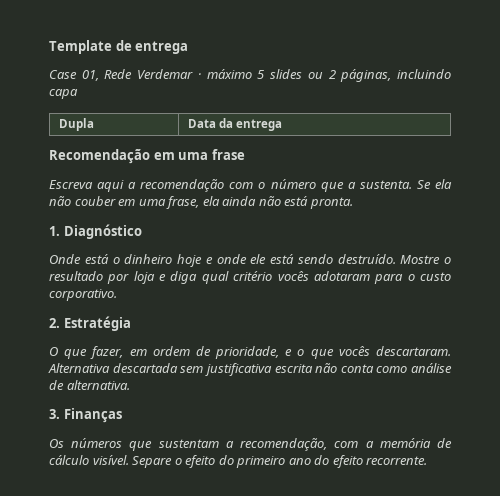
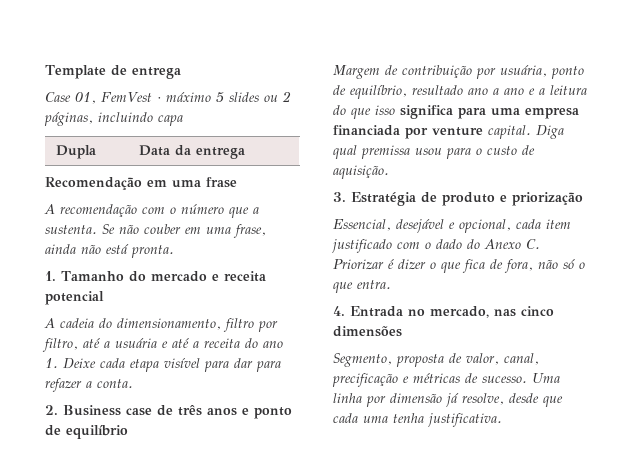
- Case 01, Rede Verdemar · máximo 5 slides ou 2 páginas, incluindo capa
+ Case 01, FemVest · máximo 5 slides ou 2 páginas, incluindo capa
- Escreva aqui a recomendação com o número que a sustenta.
+ A recomendação com o número que a sustenta.
- Se ela não couber em uma frase, ela ainda não está pronta.
+ Se não couber em uma frase, ainda não está pronta.
- 1. Diagnóstico
- Onde está o dinheiro hoje e onde ele está sendo destruído. Mostre o resultado por loja e diga qual critério vocês adotaram para o custo corporativo.
- 2. Estratégia
- O que fazer, em ordem de prioridade, e o que vocês descartaram. Alternativa descartada sem justificativa escrita não conta como análise de alternativa.
- 3. Finanças
- Os números que sustentam a recomendação, com a memória de cálculo visível. Separe o efeito do primeiro ano do efeito recorrente.
+ 1. Tamanho do mercado e receita potencial
+ A cadeia do dimensionamento, filtro por filtro, até a usuária e até a receita do ano 1. Deixe cada etapa visível para dar para refazer a conta.
+ 2. Business case de três anos e ponto de equilíbrio
+ Margem de contribuição por usuária, ponto de equilíbrio, resultado ano a ano e a leitura do que isso significa para uma empresa financiada por venture capital. Diga qual premissa usou para o custo de aquisição.
+ 3. Estratégia de produto e priorização
+ Essencial, desejável e opcional, cada item justificado com o dado do Anexo C. Priorizar é dizer o que fica de fora, não só o que entra.
+ 4. Entrada no mercado, nas cinco dimensões
+ Segmento, proposta de valor, canal, precificação e métricas de sucesso. Uma linha por dimensão já resolve, desde que cada uma tenha justificativa.

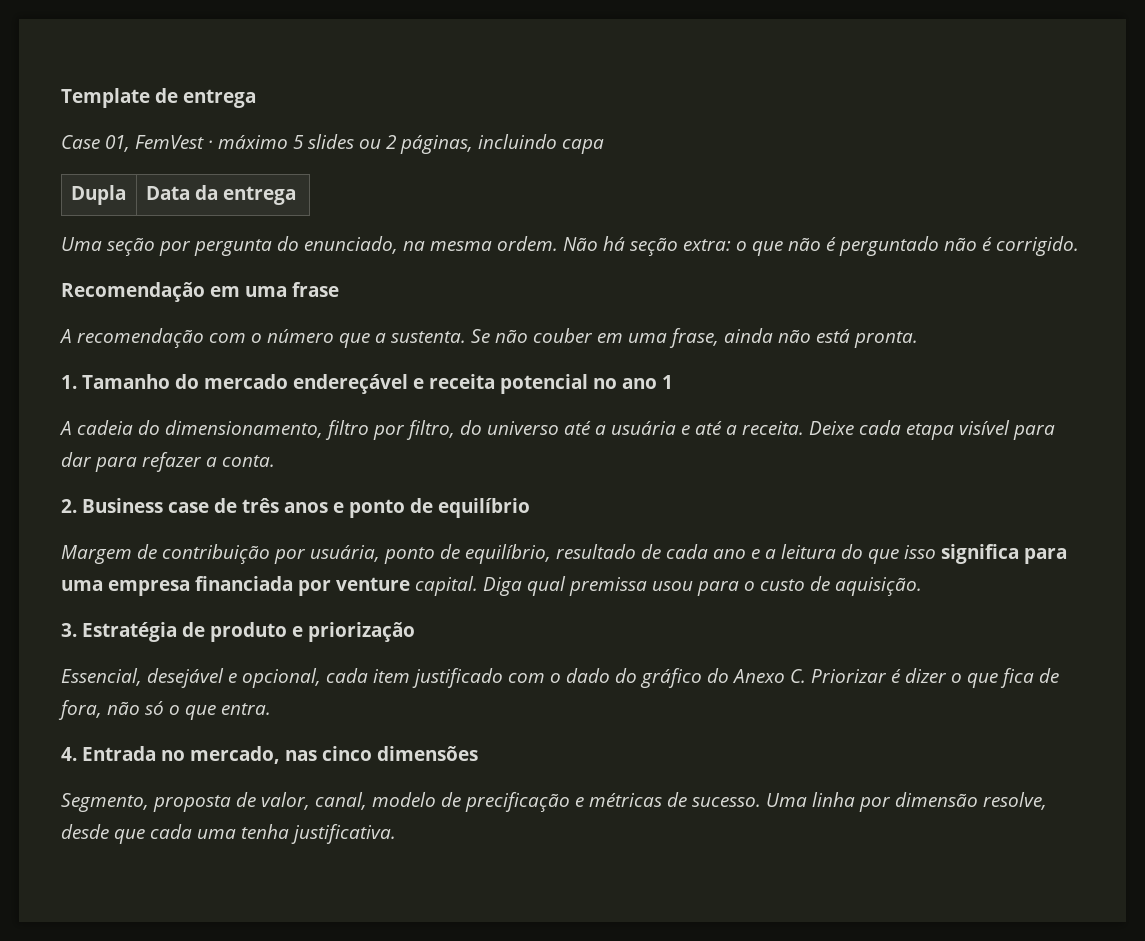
+ Uma seção por pergunta do enunciado, na mesma ordem. Não há seção extra: o que não é perguntado não é corrigido.
- 1. Tamanho do mercado e receita potencial
+ 1. Tamanho do mercado endereçável e receita potencial no ano 1
- A cadeia do dimensionamento, filtro por filtro, até a usuária e até a receita do ano 1. Deixe cada etapa visível para dar para refazer a conta.
+ A cadeia do dimensionamento, filtro por filtro, do universo até a usuária e até a receita. Deixe cada etapa visível para dar para refazer a conta.
- Margem de contribuição por usuária, ponto de equilíbrio, resultado ano a ano e a leitura do que isso significa para uma empresa financiada por venture capital.
+ Margem de contribuição por usuária, ponto de equilíbrio, resultado de cada ano e a leitura do que isso significa para uma empresa financiada por venture capital.
- Essencial, desejável e opcional, cada item justificado com o dado do Anexo C. Priorizar é dizer o que fica de fora, não só o que entra.
+ Essencial, desejável e opcional, cada item justificado com o dado do gráfico do Anexo C. Priorizar é dizer o que fica de fora, não só o que entra.
- Segmento, proposta de valor, canal, precificação e métricas de sucesso.
+ Segmento, proposta de valor, canal, modelo de precificação e métricas de sucesso.
- Uma linha por dimensão já resolve, desde que cada uma tenha justificativa.
+ Uma linha por dimensão resolve, desde que cada uma tenha justificativa.

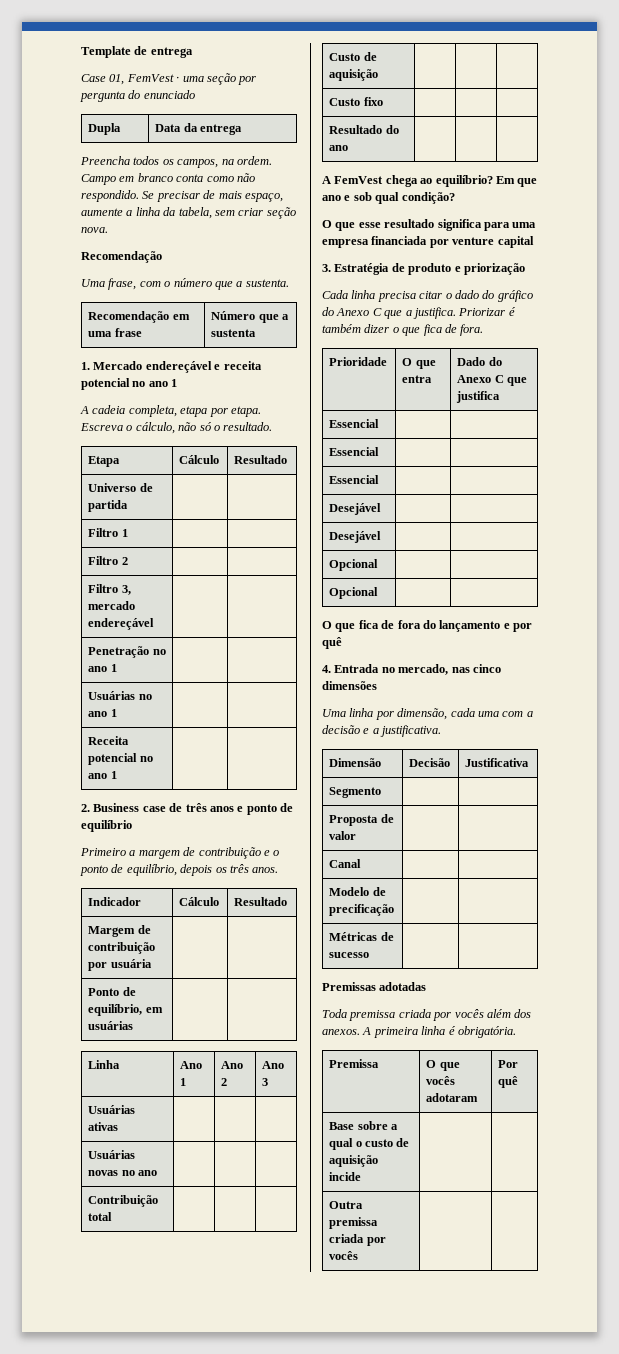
- Case 01, FemVest · máximo 5 slides ou 2 páginas, incluindo capa
+ Case 01, FemVest · uma seção por pergunta do enunciado
  Dupla | Data da entrega
- Uma seção por pergunta do enunciado, na mesma ordem. Não há seção extra: o que não é perguntado não é corrigido.
- Recomendação em uma frase
- A recomendação com o número que a sustenta. Se não couber em uma frase, ainda não está pronta.
- 1. Tamanho do mercado endereçável e receita potencial no ano 1
+ Preencha todos os campos, na ordem. Campo em branco conta como não respondido. Se precisar de mais espaço, aumente a linha da tabela, sem criar seção nova.
+ Recomendação
+ Uma frase, com o número que a sustenta.
+ Recomendação em uma frase | Número que a sustenta
+ 1. Mercado endereçável e receita potencial no ano 1
- A cadeia do dimensionamento, filtro por filtro, do universo até a usuária e até a receita. Deixe cada etapa visível para dar para refazer a conta.
+ A cadeia completa, etapa por etapa. Escreva o cálculo, não só o resultado.
+ Etapa | Cálculo | Resultado
+ Universo de partida | |
+ Filtro 1 | |
+ Filtro 2 | |
+ Filtro 3, mercado endereçável | |
+ Penetração no ano 1 | |
+ Usuárias no ano 1 | |
+ Receita potencial no ano 1 | |
- Margem de contribuição por usuária, ponto de equilíbrio, resultado de cada ano e a leitura do que isso significa para uma empresa financiada por venture capital. Diga qual premissa usou para o custo de aquisição.
+ Primeiro a margem de contribuição e o ponto de equilíbrio, depois os três anos.
+ Indicador | Cálculo | Resultado
+ Margem de contribuição por usuária | |
+ Ponto de equilíbrio, em usuárias | |
+ Linha | Ano 1 | Ano 2 | Ano 3
+ Usuárias ativas | | |
+ Usuárias novas no ano | | |
+ Contribuição total | | |
+ Custo de aquisição | | |
+ Custo fixo | | |
+ Resultado do ano | | |
+ A FemVest chega ao equilíbrio? Em que ano e sob qual condição?
+ O que esse resultado significa para uma empresa financiada por venture capital
- Essencial, desejável e opcional, cada item justificado com o dado do gráfico do Anexo C. Priorizar é dizer o que fica de fora, não só o que entra.
+ Cada linha precisa citar o dado do gráfico do Anexo C que a justifica. Priorizar é também dizer o que fica de fora.
+ Prioridade | O que entra | Dado do Anexo C que justifica
+ Essencial | |
+ Essencial | |
+ Essencial | |
+ Desejável | |
+ Desejável | |
+ Opcional | |
+ Opcional | |
+ O que fica de fora do lançamento e por quê
- Segmento, proposta de valor, canal, modelo de precificação e métricas de sucesso. Uma linha por dimensão resolve, desde que cada uma tenha justificativa.
+ Uma linha por dimensão, cada uma com a decisão e a justificativa.
+ Dimensão | Decisão | Justificativa
+ Segmento | |
+ Proposta de valor | |
+ Canal | |
+ Modelo de precificação | |
+ Métricas de sucesso | |
+ Premissas adotadas
+ Toda premissa criada por vocês além dos anexos. A primeira linha é obrigatória.
+ Premissa | O que vocês adotaram | Por quê
+ Base sobre a qual o custo de aquisição incide | |
+ Outra premissa criada por vocês | |

